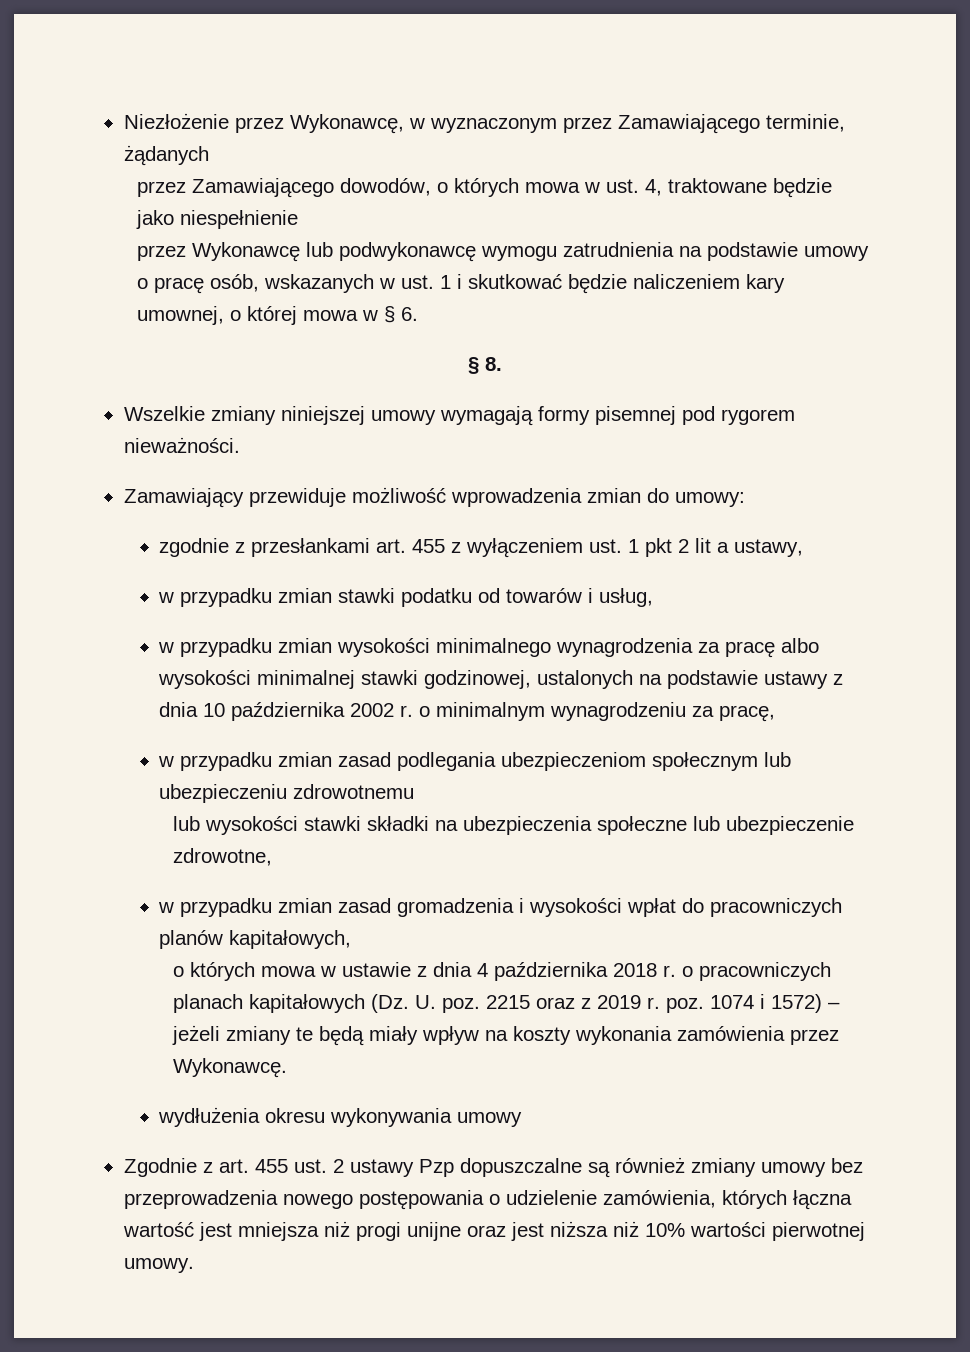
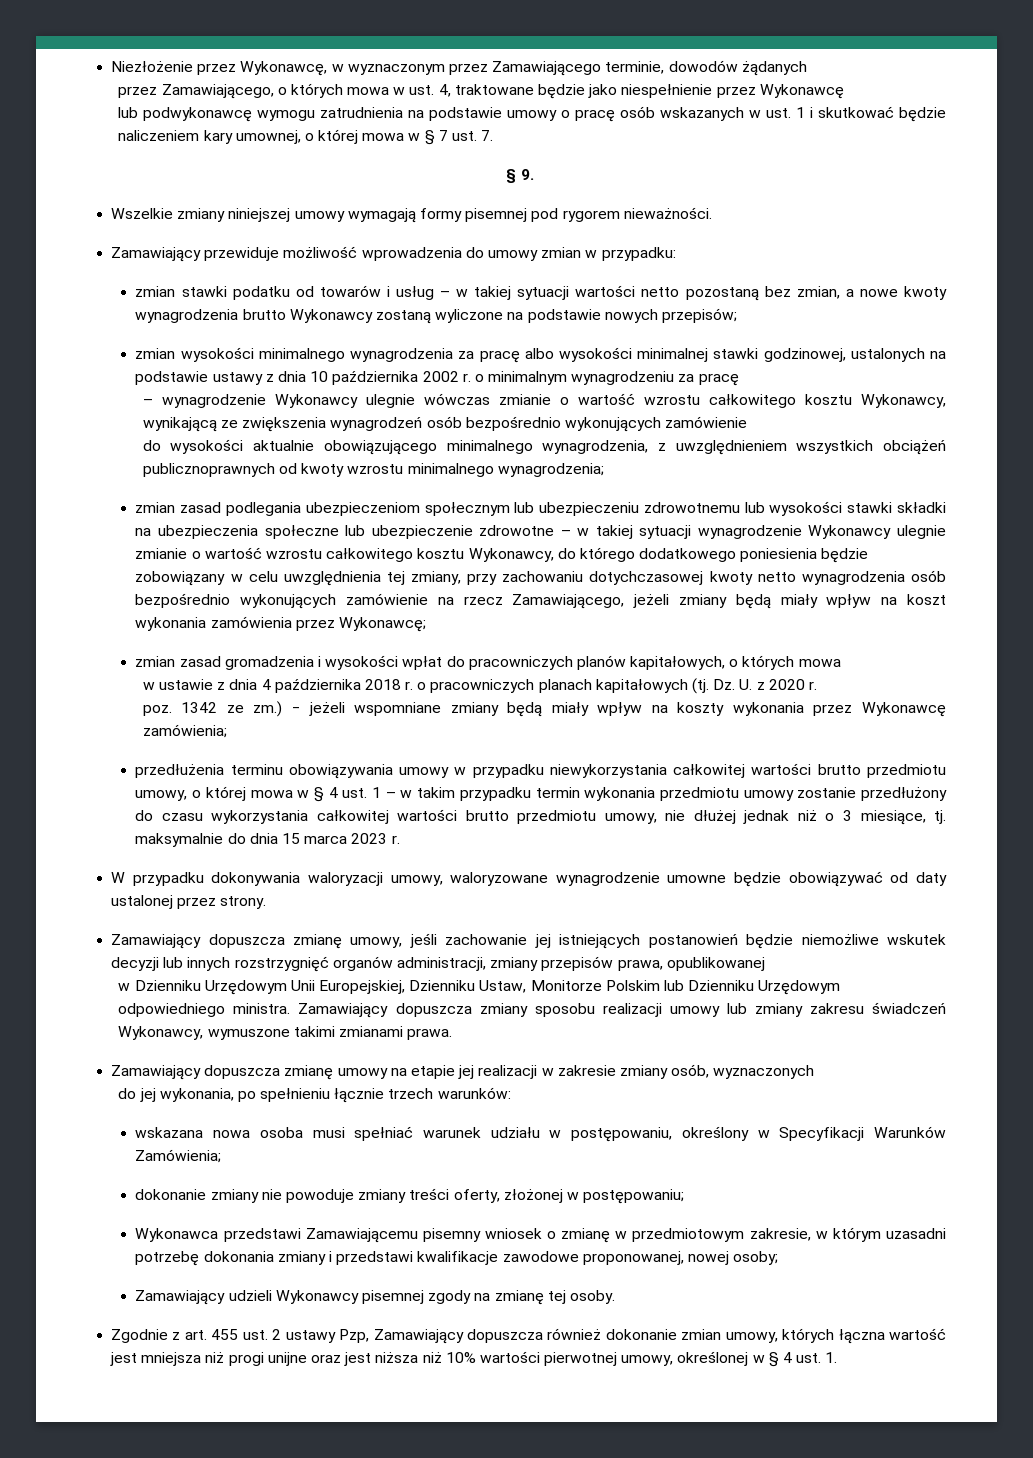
- Niezłożenie przez Wykonawcę, w wyznaczonym przez Zamawiającego terminie, żądanych
+ Niezłożenie przez Wykonawcę, w wyznaczonym przez Zamawiającego terminie, dowodów żądanych
- przez Zamawiającego dowodów, o których mowa w ust. 4, traktowane będzie jako niespełnienie
- przez Wykonawcę lub podwykonawcę wymogu zatrudnienia na podstawie umowy o pracę osób, wskazanych w ust. 1 i skutkować będzie naliczeniem kary umownej, o której mowa w § 6.
- § 8.
+ przez Zamawiającego, o których mowa w ust. 4, traktowane będzie jako niespełnienie przez Wykonawcę
+ lub podwykonawcę wymogu zatrudnienia na podstawie umowy o pracę osób wskazanych w ust. 1 i skutkować będzie naliczeniem kary umownej, o której mowa w § 7 ust. 7.
+ § 9.
- Zamawiający przewiduje możliwość wprowadzenia zmian do umowy:
- zgodnie z przesłankami art. 455 z wyłączeniem ust. 1 pkt 2 lit a ustawy,
- w przypadku zmian stawki podatku od towarów i usług,
- w przypadku zmian wysokości minimalnego wynagrodzenia za pracę albo wysokości minimalnej stawki godzinowej, ustalonych na podstawie ustawy z dnia 10 października 2002 r. o minimalnym wynagrodzeniu za pracę,
- w przypadku zmian zasad podlegania ubezpieczeniom społecznym lub ubezpieczeniu zdrowotnemu
- lub wysokości stawki składki na ubezpieczenia społeczne lub ubezpieczenie zdrowotne,
- w przypadku zmian zasad gromadzenia i wysokości wpłat do pracowniczych planów kapitałowych,
- o których mowa w ustawie z dnia 4 października 2018 r. o pracowniczych planach kapitałowych (Dz. U. poz. 2215 oraz z 2019 r. poz. 1074 i 1572) ‒ jeżeli zmiany te będą miały wpływ na koszty wykonania zamówienia przez Wykonawcę.
- wydłużenia okresu wykonywania umowy
+ Zamawiający przewiduje możliwość wprowadzenia do umowy zmian w przypadku:
+ zmian stawki podatku od towarów i usług – w takiej sytuacji wartości netto pozostaną bez zmian, a nowe kwoty wynagrodzenia brutto Wykonawcy zostaną wyliczone na podstawie nowych przepisów;
+ zmian wysokości minimalnego wynagrodzenia za pracę albo wysokości minimalnej stawki godzinowej, ustalonych na podstawie ustawy z dnia 10 października 2002 r. o minimalnym wynagrodzeniu za pracę
+ – wynagrodzenie Wykonawcy ulegnie wówczas zmianie o wartość wzrostu całkowitego kosztu Wykonawcy, wynikającą ze zwiększenia wynagrodzeń osób bezpośrednio wykonujących zamówienie
+ do wysokości aktualnie obowiązującego minimalnego wynagrodzenia, z uwzględnieniem wszystkich obciążeń publicznoprawnych od kwoty wzrostu minimalnego wynagrodzenia;
+ zmian zasad podlegania ubezpieczeniom społecznym lub ubezpieczeniu zdrowotnemu lub wysokości stawki składki na ubezpieczenia społeczne lub ubezpieczenie zdrowotne – w takiej sytuacji wynagrodzenie Wykonawcy ulegnie zmianie o wartość wzrostu całkowitego kosztu Wykonawcy, do którego dodatkowego poniesienia będzie zobowiązany w celu uwzględnienia tej zmiany, przy zachowaniu dotychczasowej kwoty netto wynagrodzenia osób bezpośrednio wykonujących zamówienie na rzecz Zamawiającego, jeżeli zmiany będą miały wpływ na koszt wykonania zamówienia przez Wykonawcę;
+ zmian zasad gromadzenia i wysokości wpłat do pracowniczych planów kapitałowych, o których mowa
+ w ustawie z dnia 4 października 2018 r. o pracowniczych planach kapitałowych (tj. Dz. U. z 2020 r.
+ poz. 1342 ze zm.) ‒ jeżeli wspomniane zmiany będą miały wpływ na koszty wykonania przez Wykonawcę zamówienia;
+ przedłużenia terminu obowiązywania umowy w przypadku niewykorzystania całkowitej wartości brutto przedmiotu umowy, o której mowa w § 4 ust. 1 – w takim przypadku termin wykonania przedmiotu umowy zostanie przedłużony do czasu wykorzystania całkowitej wartości brutto przedmiotu umowy, nie dłużej jednak niż o 3 miesiące, tj. maksymalnie do dnia 15 marca 2023 r.
+ W przypadku dokonywania waloryzacji umowy, waloryzowane wynagrodzenie umowne będzie obowiązywać od daty ustalonej przez strony.
+ Zamawiający dopuszcza zmianę umowy, jeśli zachowanie jej istniejących postanowień będzie niemożliwe wskutek decyzji lub innych rozstrzygnięć organów administracji, zmiany przepisów prawa, opublikowanej
+ w Dzienniku Urzędowym Unii Europejskiej, Dzienniku Ustaw, Monitorze Polskim lub Dzienniku Urzędowym odpowiedniego ministra. Zamawiający dopuszcza zmiany sposobu realizacji umowy lub zmiany zakresu świadczeń Wykonawcy, wymuszone takimi zmianami prawa.
+ Zamawiający dopuszcza zmianę umowy na etapie jej realizacji w zakresie zmiany osób, wyznaczonych
+ do jej wykonania, po spełnieniu łącznie trzech warunków:
+ wskazana nowa osoba musi spełniać warunek udziału w postępowaniu, określony w Specyfikacji Warunków Zamówienia;
+ dokonanie zmiany nie powoduje zmiany treści oferty, złożonej w postępowaniu;
+ Wykonawca przedstawi Zamawiającemu pisemny wniosek o zmianę w przedmiotowym zakresie, w którym uzasadni potrzebę dokonania zmiany i przedstawi kwalifikacje zawodowe proponowanej, nowej osoby;
+ Zamawiający udzieli Wykonawcy pisemnej zgody na zmianę tej osoby.
- Zgodnie z art. 455 ust. 2 ustawy Pzp dopuszczalne są również zmiany umowy bez przeprowadzenia nowego postępowania o udzielenie zamówienia, których łączna wartość jest mniejsza niż progi unijne oraz jest niższa niż 10% wartości pierwotnej umowy.
+ Zgodnie z art. 455 ust. 2 ustawy Pzp, Zamawiający dopuszcza również dokonanie zmian umowy, których łączna wartość jest mniejsza niż progi unijne oraz jest niższa niż 10% wartości pierwotnej umowy, określonej w § 4 ust. 1.

